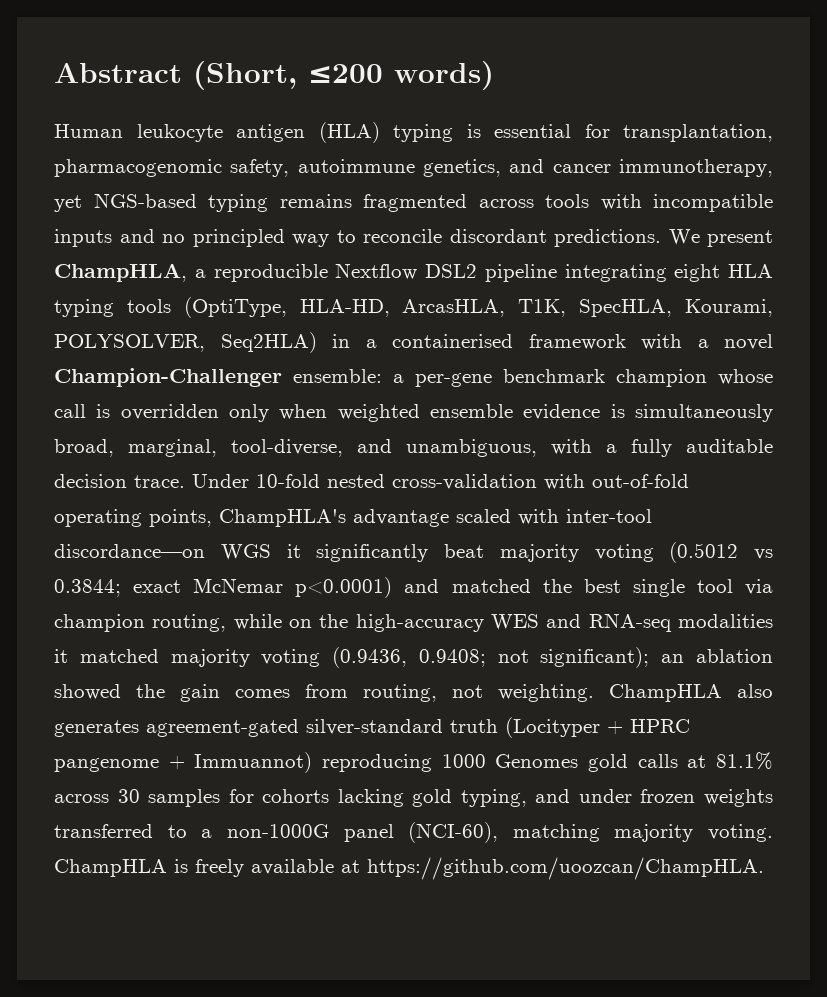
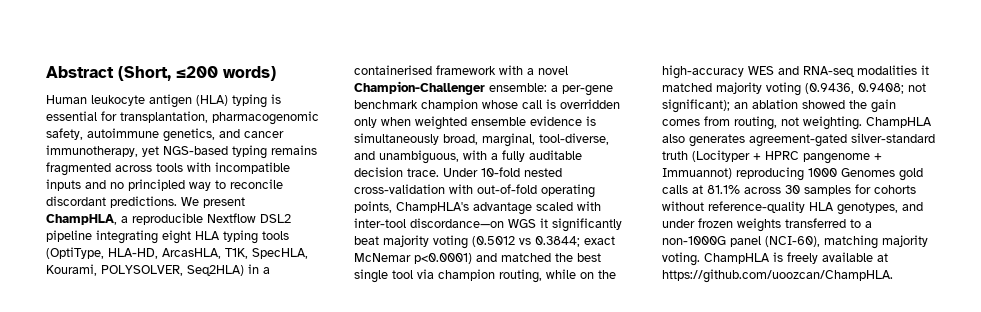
- ChampHLA also generates agreement-gated silver-standard truth (Locityper + HPRC pangenome + Immuannot) reproducing 1000 Genomes gold calls at 81.1% across 30 samples for cohorts lacking gold typing, and under frozen weights transferred to a non-1000G panel (NCI-60), matching majority voting.
+ ChampHLA also generates agreement-gated silver-standard truth (Locityper + HPRC pangenome + Immuannot) reproducing 1000 Genomes gold calls at 81.1% across 30 samples for cohorts without reference-quality HLA genotypes, and under frozen weights transferred to a non-1000G panel (NCI-60), matching majority voting.

